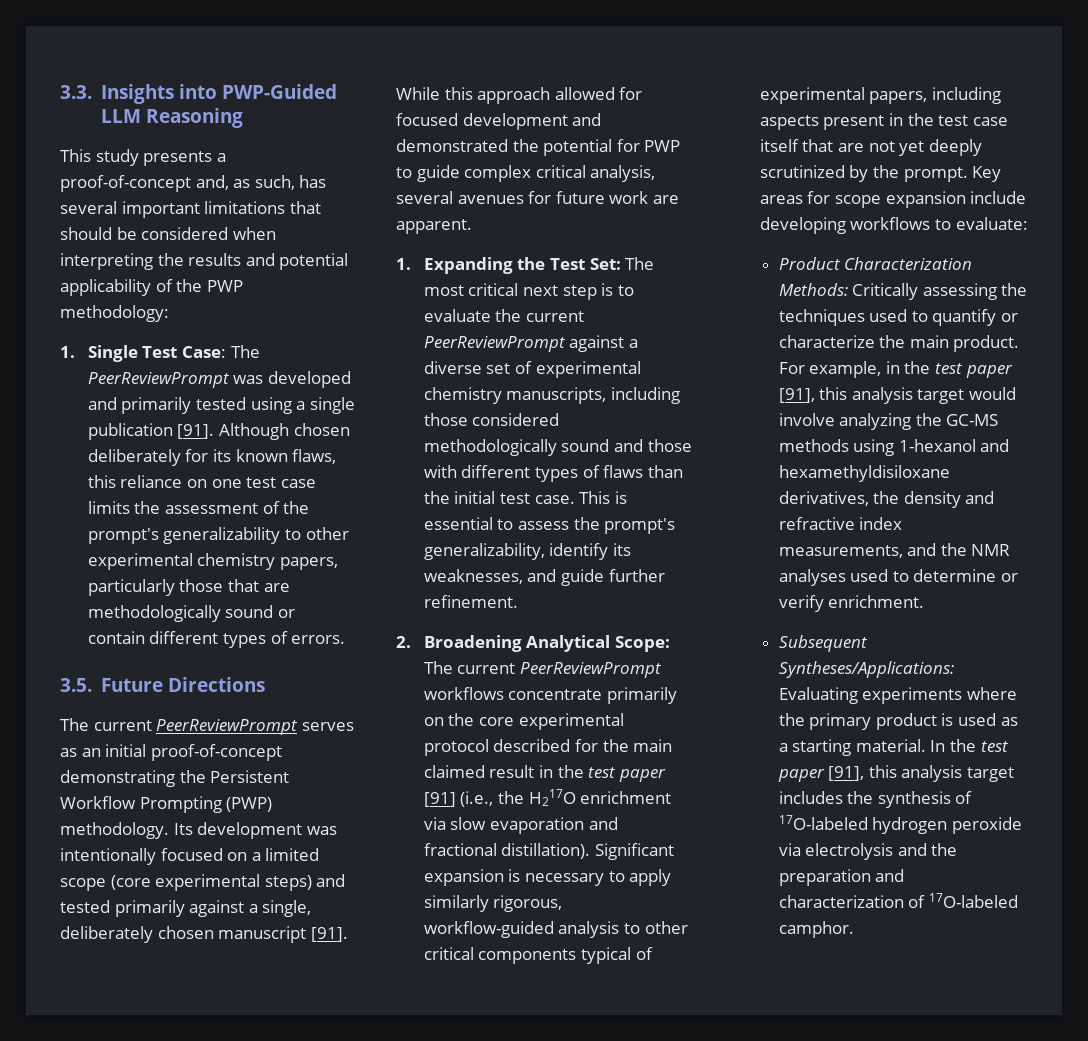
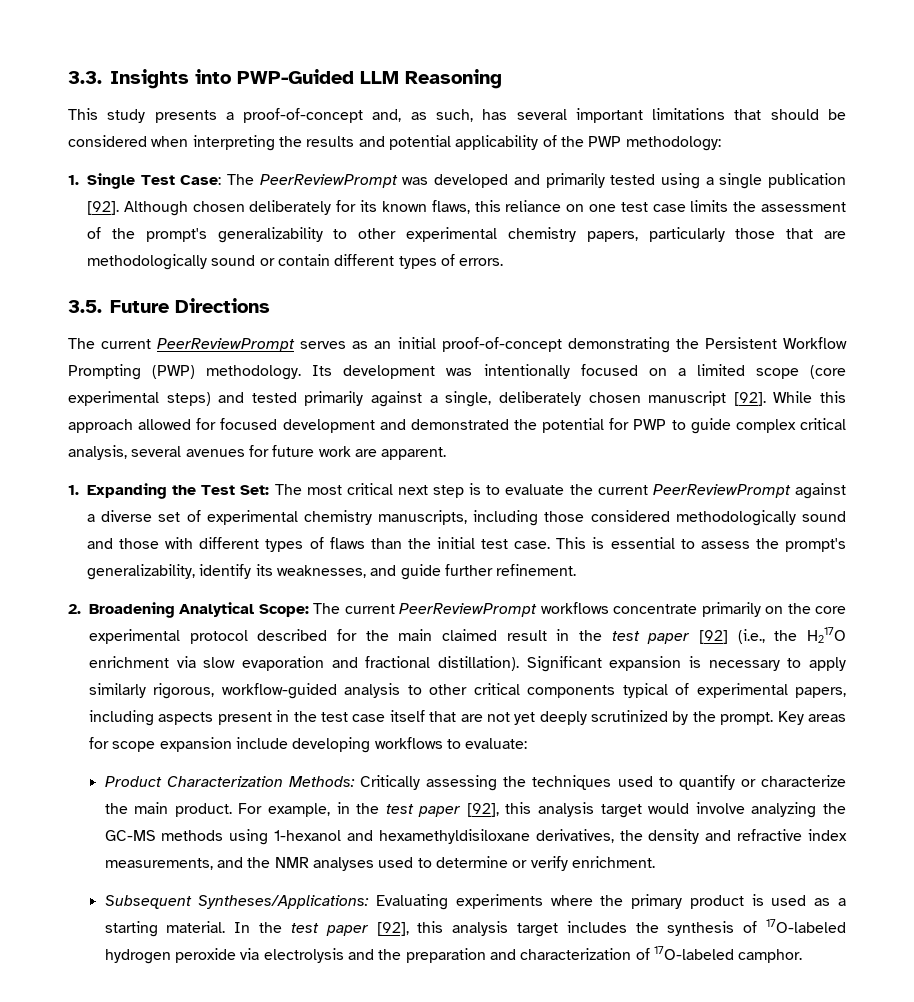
- 1. Single Test Case: The PeerReviewPrompt was developed and primarily tested using a single publication [91].
+ 1. Single Test Case: The PeerReviewPrompt was developed and primarily tested using a single publication [92].
- Its development was intentionally focused on a limited scope (core experimental steps) and tested primarily against a single, deliberately chosen manuscript [91].
+ Its development was intentionally focused on a limited scope (core experimental steps) and tested primarily against a single, deliberately chosen manuscript [92].
- 2. Broadening Analytical Scope: The current PeerReviewPrompt workflows concentrate primarily on the core experimental protocol described for the main claimed result in the test paper [91] (i.e., the H217O enrichment via slow evaporation and fractional distillation).
+ 2. Broadening Analytical Scope: The current PeerReviewPrompt workflows concentrate primarily on the core experimental protocol described for the main claimed result in the test paper [92] (i.e., the H217O enrichment via slow evaporation and fractional distillation).
- For example, in the test paper [91], this analysis target would involve analyzing the GC-MS methods using 1-hexanol and hexamethyldisiloxane derivatives, the density and refractive index measurements, and the NMR analyses used to determine or verify enrichment.
+ For example, in the test paper [92], this analysis target would involve analyzing the GC-MS methods using 1-hexanol and hexamethyldisiloxane derivatives, the density and refractive index measurements, and the NMR analyses used to determine or verify enrichment.
- In the test paper [91], this analysis target includes the synthesis of 17O-labeled hydrogen peroxide via electrolysis and the preparation and characterization of 17O-labeled camphor.
+ In the test paper [92], this analysis target includes the synthesis of 17O-labeled hydrogen peroxide via electrolysis and the preparation and characterization of 17O-labeled camphor.

